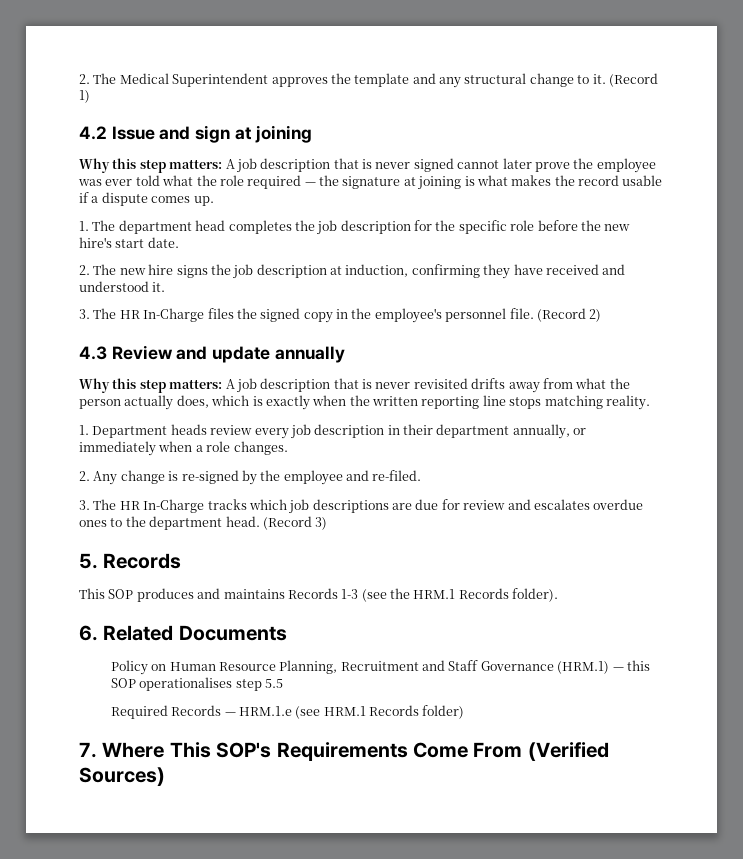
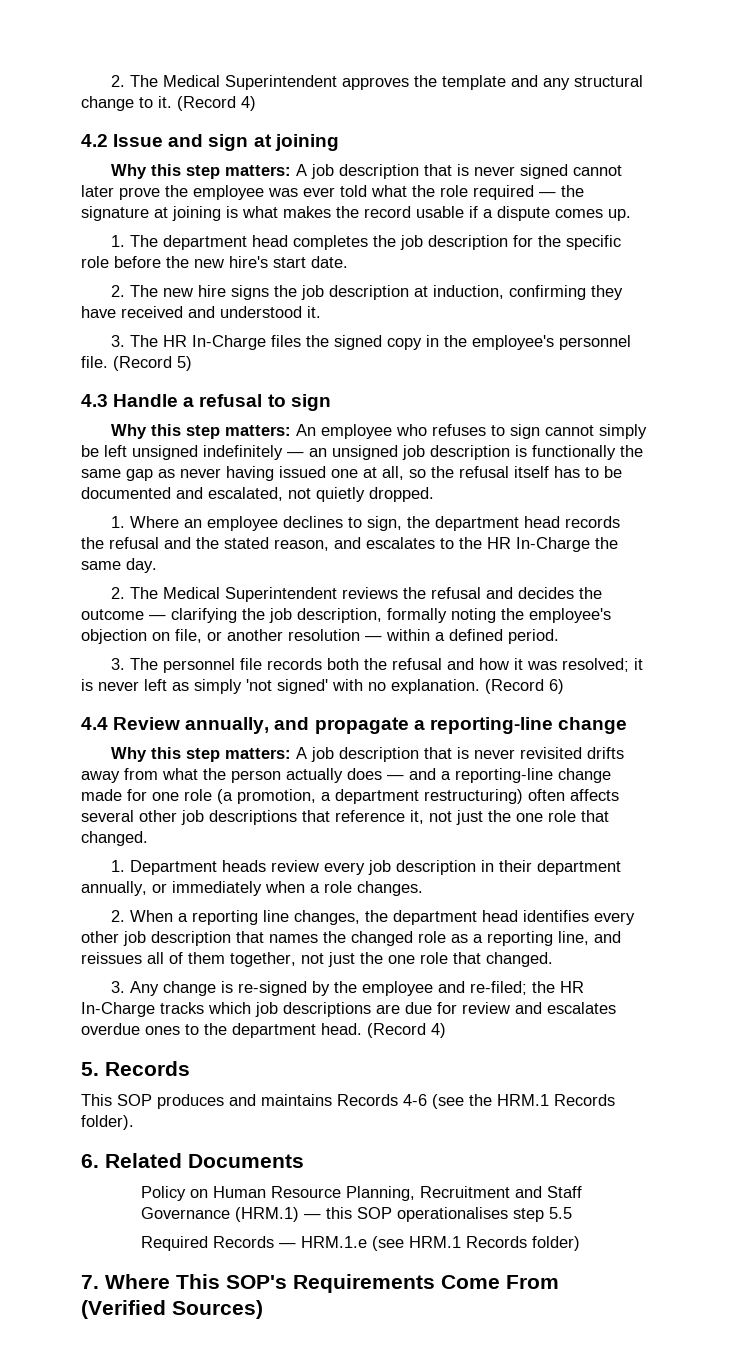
- 2. The Medical Superintendent approves the template and any structural change to it. (Record 1)
+ 2. The Medical Superintendent approves the template and any structural change to it. (Record 4)
- (Record 2)
+ (Record 5)
- 4.3 Review and update annually
+ 4.3 Handle a refusal to sign
+ Why this step matters: An employee who refuses to sign cannot simply be left unsigned indefinitely — an unsigned job description is functionally the same gap as never having issued one at all, so the refusal itself has to be documented and escalated, not quietly dropped.
+ 1. Where an employee declines to sign, the department head records the refusal and the stated reason, and escalates to the HR In-Charge the same day.
+ 2. The Medical Superintendent reviews the refusal and decides the outcome — clarifying the job description, formally noting the employee's objection on file, or another resolution — within a defined period.
+ 3. The personnel file records both the refusal and how it was resolved; it is never left as simply 'not signed' with no explanation. (Record 6)
+ 4.4 Review annually, and propagate a reporting-line change
- Why this step matters: A job description that is never revisited drifts away from what the person actually does, which is exactly when the written reporting line stops matching reality.
+ Why this step matters: A job description that is never revisited drifts away from what the person actually does — and a reporting-line change made for one role (a promotion, a department restructuring) often affects several other job descriptions that reference it, not just the one role that changed.
- 2. Any change is re-signed by the employee and re-filed.
- 3. The HR In-Charge tracks which job descriptions are due for review and escalates overdue ones to the department head. (Record 3)
+ 2. When a reporting line changes, the department head identifies every other job description that names the changed role as a reporting line, and reissues all of them together, not just the one role that changed.
+ 3. Any change is re-signed by the employee and re-filed; the HR In-Charge tracks which job descriptions are due for review and escalates overdue ones to the department head. (Record 4)
- This SOP produces and maintains Records 1-3 (see the HRM.1 Records folder).
+ This SOP produces and maintains Records 4-6 (see the HRM.1 Records folder).

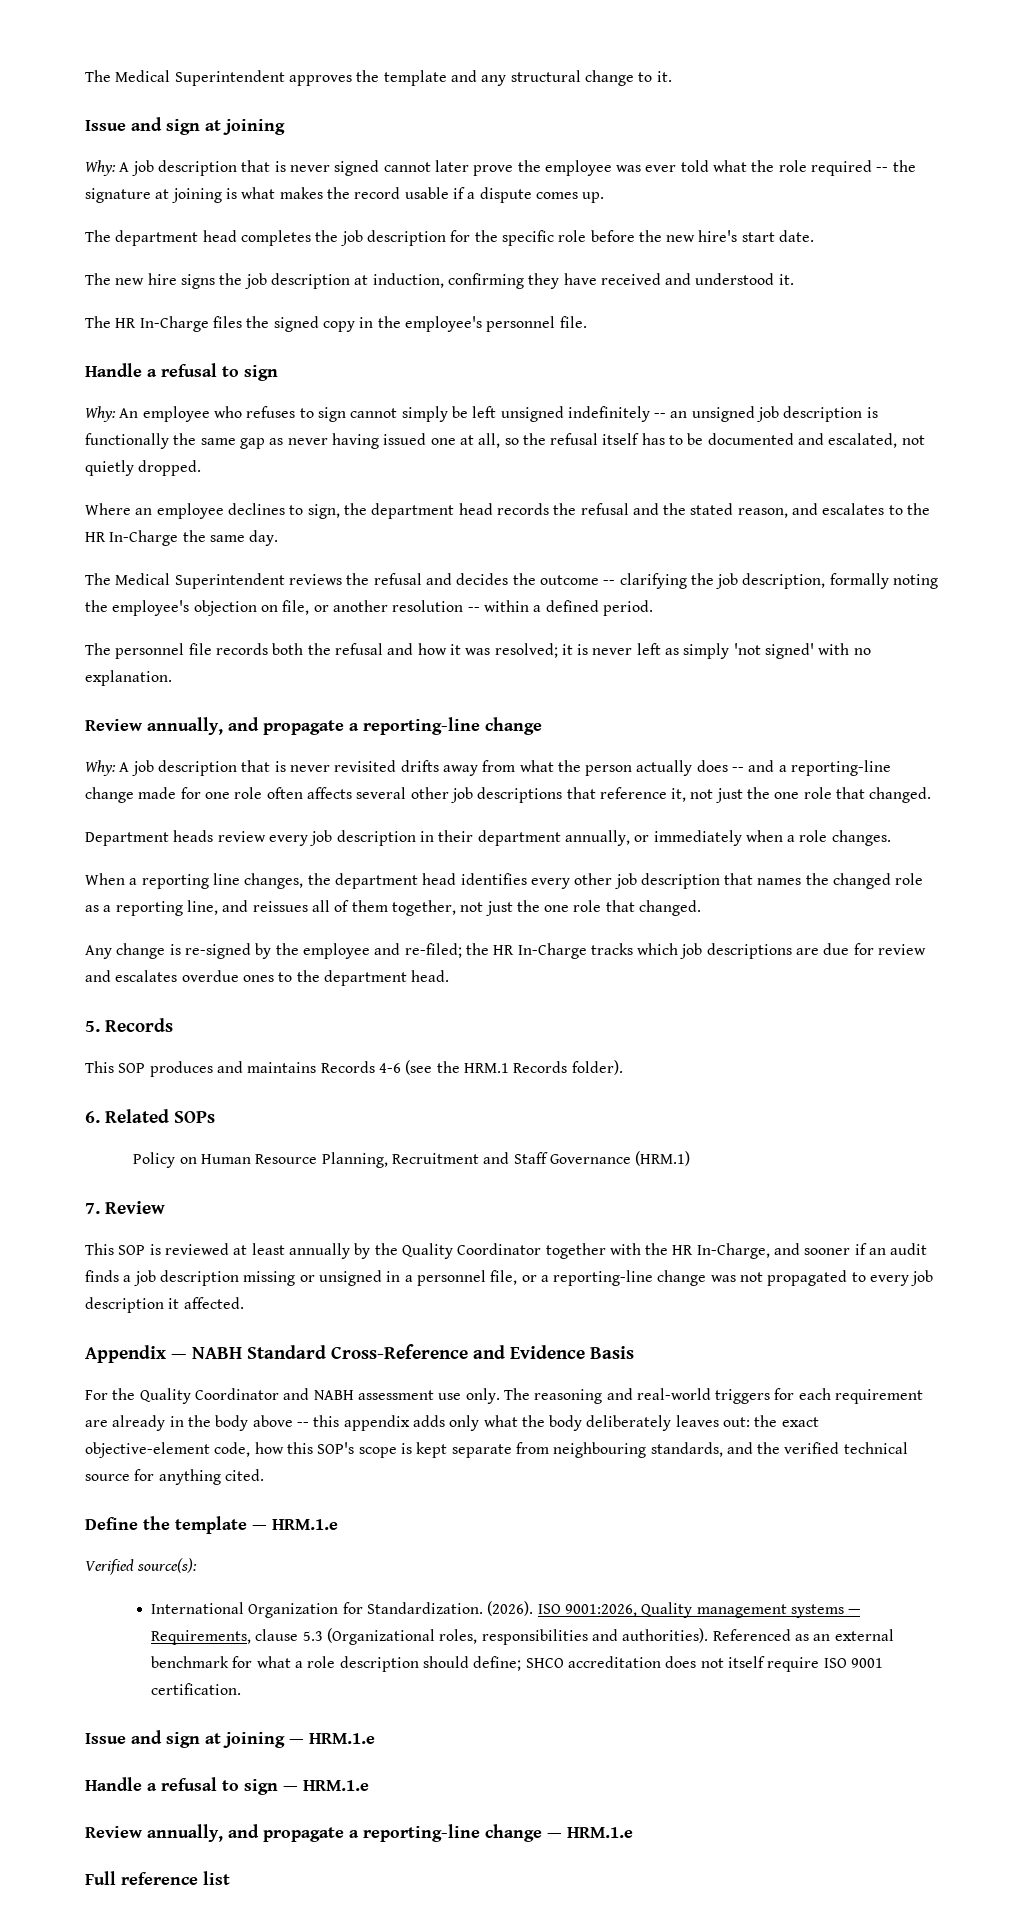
- 2. The Medical Superintendent approves the template and any structural change to it. (Record 4)
- 4.2 Issue and sign at joining
+ The Medical Superintendent approves the template and any structural change to it.
+ Issue and sign at joining
- Why this step matters: A job description that is never signed cannot later prove the employee was ever told what the role required — the signature at joining is what makes the record usable if a dispute comes up.
+ Why: A job description that is never signed cannot later prove the employee was ever told what the role required -- the signature at joining is what makes the record usable if a dispute comes up.
- 1. The department head completes the job description for the specific role before the new hire's start date.
+ The department head completes the job description for the specific role before the new hire's start date.
- 2. The new hire signs the job description at induction, confirming they have received and understood it.
+ The new hire signs the job description at induction, confirming they have received and understood it.
- 3. The HR In-Charge files the signed copy in the employee's personnel file. (Record 5)
- 4.3 Handle a refusal to sign
+ The HR In-Charge files the signed copy in the employee's personnel file.
+ Handle a refusal to sign
- Why this step matters: An employee who refuses to sign cannot simply be left unsigned indefinitely — an unsigned job description is functionally the same gap as never having issued one at all, so the refusal itself has to be documented and escalated, not quietly dropped.
+ Why: An employee who refuses to sign cannot simply be left unsigned indefinitely -- an unsigned job description is functionally the same gap as never having issued one at all, so the refusal itself has to be documented and escalated, not quietly dropped.
- 1. Where an employee declines to sign, the department head records the refusal and the stated reason, and escalates to the HR In-Charge the same day.
+ Where an employee declines to sign, the department head records the refusal and the stated reason, and escalates to the HR In-Charge the same day.
- 2. The Medical Superintendent reviews the refusal and decides the outcome — clarifying the job description, formally noting the employee's objection on file, or another resolution — within a defined period.
+ The Medical Superintendent reviews the refusal and decides the outcome -- clarifying the job description, formally noting the employee's objection on file, or another resolution -- within a defined period.
- 3. The personnel file records both the refusal and how it was resolved; it is never left as simply 'not signed' with no explanation. (Record 6)
- 4.4 Review annually, and propagate a reporting-line change
+ The personnel file records both the refusal and how it was resolved; it is never left as simply 'not signed' with no explanation.
+ Review annually, and propagate a reporting-line change
- Why this step matters: A job description that is never revisited drifts away from what the person actually does — and a reporting-line change made for one role (a promotion, a department restructuring) often affects several other job descriptions that reference it, not just the one role that changed.
+ Why: A job description that is never revisited drifts away from what the person actually does -- and a reporting-line change made for one role often affects several other job descriptions that reference it, not just the one role that changed.
- 1. Department heads review every job description in their department annually, or immediately when a role changes.
+ Department heads review every job description in their department annually, or immediately when a role changes.
- 2. When a reporting line changes, the department head identifies every other job description that names the changed role as a reporting line, and reissues all of them together, not just the one role that changed.
+ When a reporting line changes, the department head identifies every other job description that names the changed role as a reporting line, and reissues all of them together, not just the one role that changed.
- 3. Any change is re-signed by the employee and re-filed; the HR In-Charge tracks which job descriptions are due for review and escalates overdue ones to the department head. (Record 4)
+ Any change is re-signed by the employee and re-filed; the HR In-Charge tracks which job descriptions are due for review and escalates overdue ones to the department head.
- 6. Related Documents
+ 6. Related SOPs
- Policy on Human Resource Planning, Recruitment and Staff Governance (HRM.1) — this SOP operationalises step 5.5
- Required Records — HRM.1.e (see HRM.1 Records folder)
- 7. Where This SOP's Requirements Come From (Verified Sources)
+ Policy on Human Resource Planning, Recruitment and Staff Governance (HRM.1)
+ 7. Review
+ This SOP is reviewed at least annually by the Quality Coordinator together with the HR In-Charge, and sooner if an audit finds a job description missing or unsigned in a personnel file, or a reporting-line change was not propagated to every job description it affected.
+ Appendix — NABH Standard Cross-Reference and Evidence Basis
+ For the Quality Coordinator and NABH assessment use only. The reasoning and real-world triggers for each requirement are already in the body above -- this appendix adds only what the body deliberately leaves out: the exact objective-element code, how this SOP's scope is kept separate from neighbouring standards, and the verified technical source for anything cited.
+ Define the template — HRM.1.e
+ Verified source(s):
+ International Organization for Standardization. (2026). ISO 9001:2026, Quality management systems — Requirements, clause 5.3 (Organizational roles, responsibilities and authorities). Referenced as an external benchmark for what a role description should define; SHCO accreditation does not itself require ISO 9001 certification.
+ Issue and sign at joining — HRM.1.e
+ Handle a refusal to sign — HRM.1.e
+ Review annually, and propagate a reporting-line change — HRM.1.e
+ Full reference list

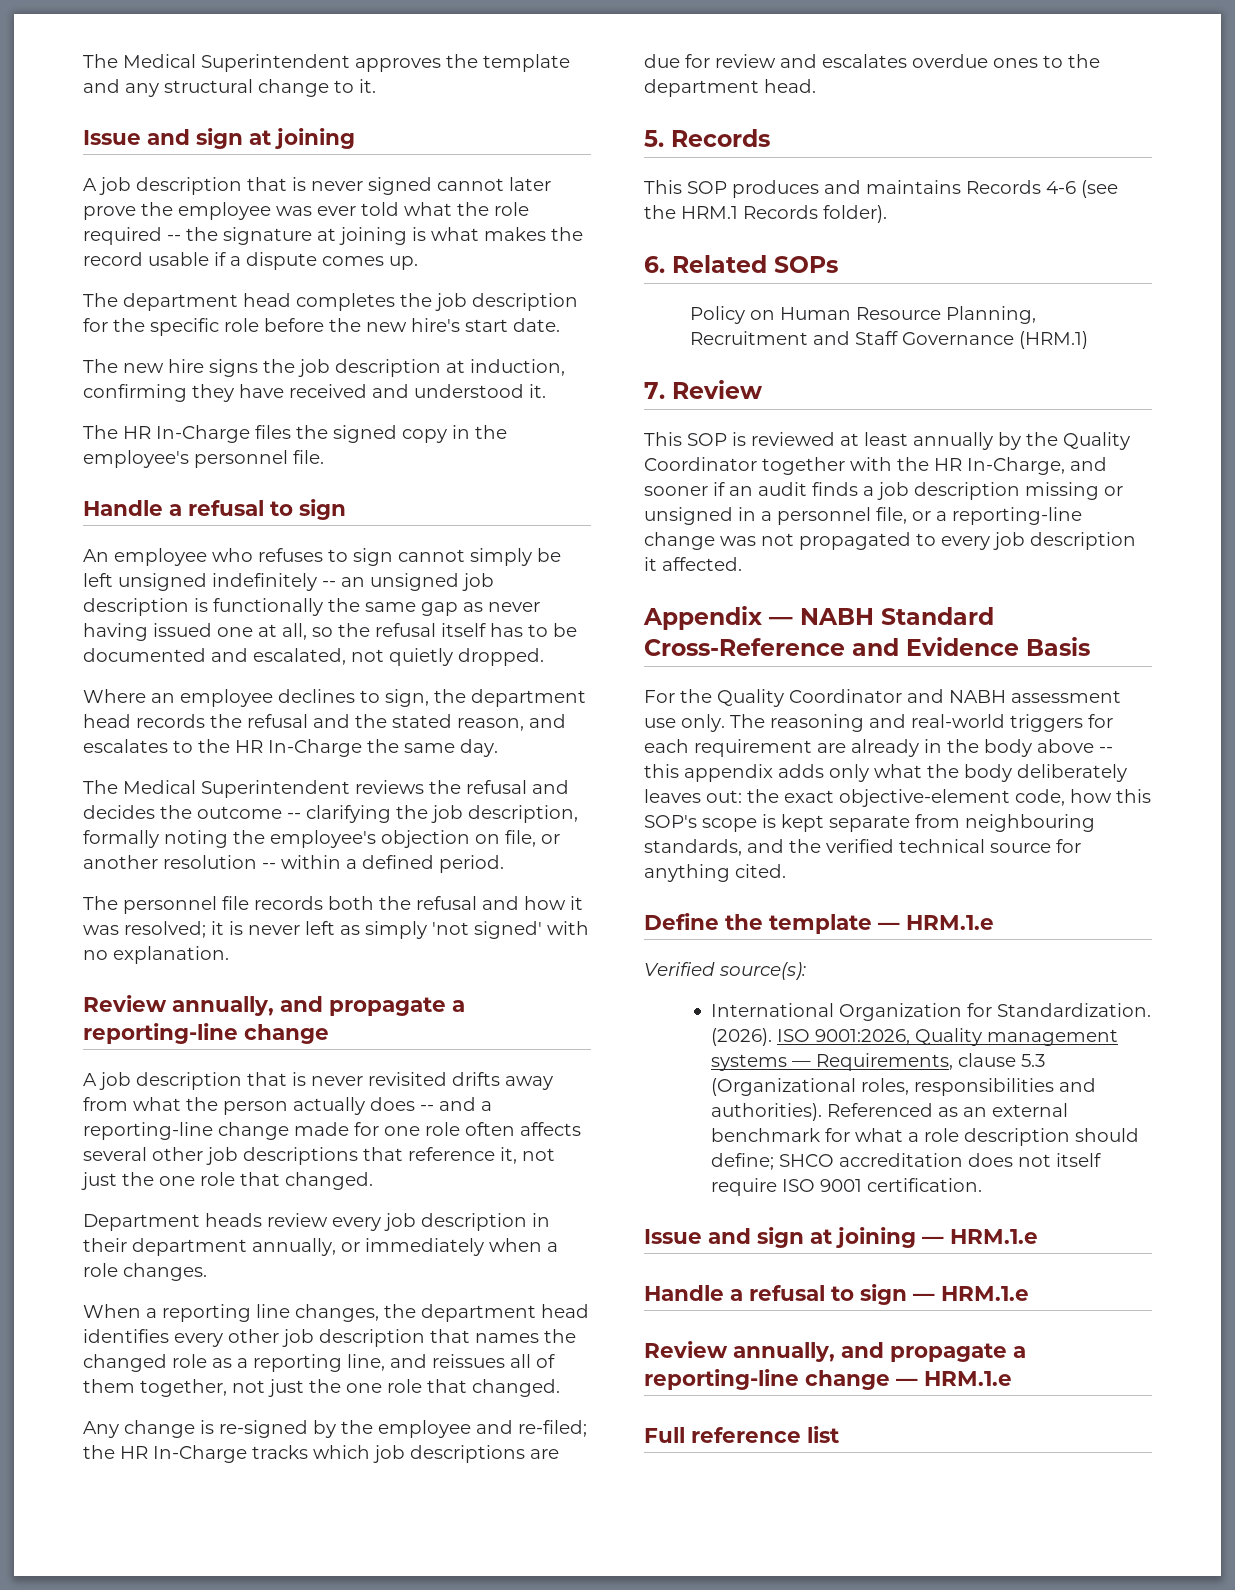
- Why: A job description that is never signed cannot later prove the employee was ever told what the role required -- the signature at joining is what makes the record usable if a dispute comes up.
+ A job description that is never signed cannot later prove the employee was ever told what the role required -- the signature at joining is what makes the record usable if a dispute comes up.
- Why: An employee who refuses to sign cannot simply be left unsigned indefinitely -- an unsigned job description is functionally the same gap as never having issued one at all, so the refusal itself has to be documented and escalated, not quietly dropped.
+ An employee who refuses to sign cannot simply be left unsigned indefinitely -- an unsigned job description is functionally the same gap as never having issued one at all, so the refusal itself has to be documented and escalated, not quietly dropped.
- Why: A job description that is never revisited drifts away from what the person actually does -- and a reporting-line change made for one role often affects several other job descriptions that reference it, not just the one role that changed.
+ A job description that is never revisited drifts away from what the person actually does -- and a reporting-line change made for one role often affects several other job descriptions that reference it, not just the one role that changed.

